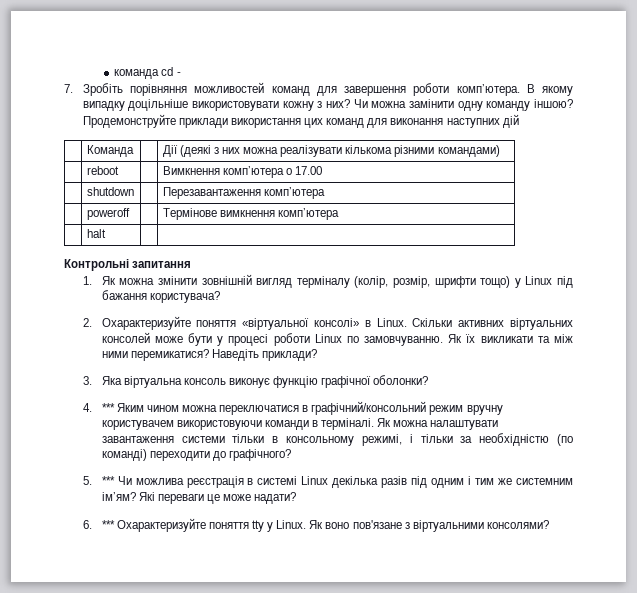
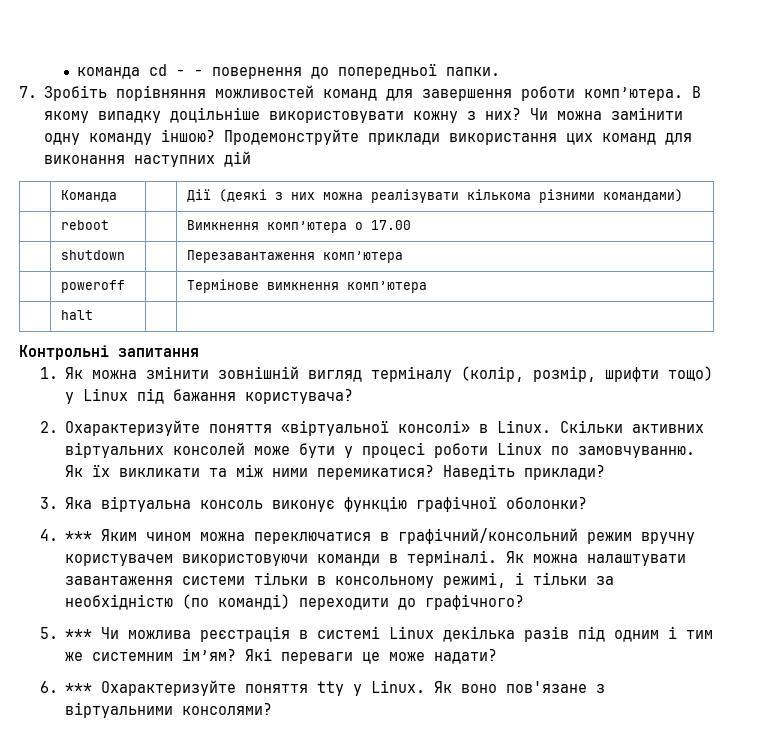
- команда cd -
+ команда cd - - повернення до попередньої папки.

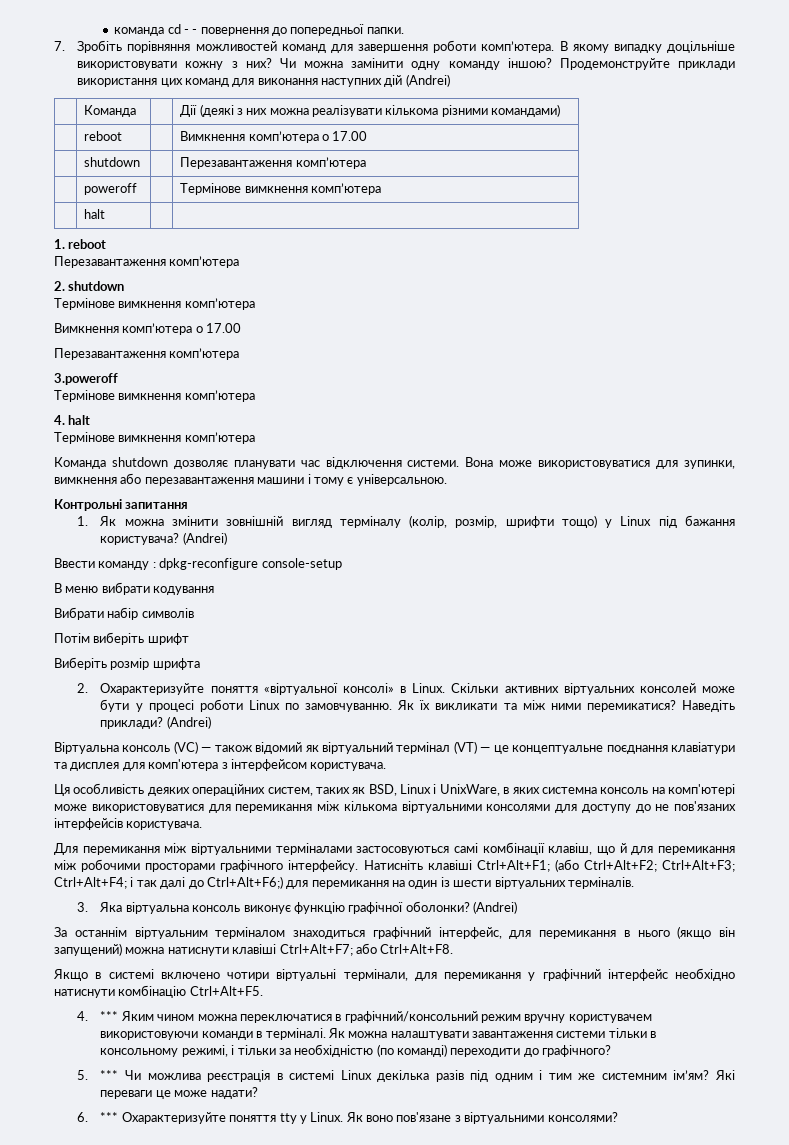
- Продемонструйте приклади використання цих команд для виконання наступних дій
+ Продемонструйте приклади використання цих команд для виконання наступних дій (Andrei)
+ 1. reboot
+ Перезавантаження комп’ютера
+ 2. shutdown
+ Термінове вимкнення комп’ютера
+ Вимкнення комп’ютера о 17.00
+ Перезавантаження комп’ютера
+ 3.poweroff
+ Термінове вимкнення комп’ютера
+ 4. halt
+ Термінове вимкнення комп’ютера
+ Команда shutdown дозволяє планувати час відключення системи. Вона може використовуватися для зупинки, вимкнення або перезавантаження машини і тому є універсальною.
- 1. Як можна змінити зовнішній вигляд терміналу (колір, розмір, шрифти тощо) у Linux під бажання користувача?
+ 1. Як можна змінити зовнішній вигляд терміналу (колір, розмір, шрифти тощо) у Linux під бажання користувача? (Andrei)
+ Ввести команду : dpkg-reconfigure console-setup
+ В меню вибрати кодування
+ Вибрати набір символів
+ Потім виберіть шрифт
+ Виберіть розмір шрифта
- Наведіть приклади?
+ Наведіть приклади? (Andrei)
+ Віртуальна консоль (VC) — також відомий як віртуальний термінал (VT) — це концептуальне поєднання клавіатури та дисплея для комп'ютера з інтерфейсом користувача.
+ Ця особливість деяких операційних систем, таких як BSD, Linux і UnixWare, в яких системна консоль на комп'ютері може використовуватися для перемикання між кількома віртуальними консолями для доступу до не пов'язаних інтерфейсів користувача.
+ Для перемикання між віртуальними терміналами застосовуються самі комбінації клавіш, що й для перемикання між робочими просторами графічного інтерфейсу. Натисніть клавіші Ctrl+Alt+F1; (або Ctrl+Alt+F2; Ctrl+Alt+F3; Ctrl+Alt+F4; і так далі до Ctrl+Alt+F6;) для перемикання на один із шести віртуальних терміналів.
- 3. Яка віртуальна консоль виконує функцію графічної оболонки?
+ 3. Яка віртуальна консоль виконує функцію графічної оболонки? (Andrei)
+ За останнім віртуальним терміналом знаходиться графічний інтерфейс, для перемикання в нього (якщо він запущений) можна натиснути клавіші Ctrl+Alt+F7; або Ctrl+Alt+F8.
+ Якщо в системі включено чотири віртуальні термінали, для перемикання у графічний інтерфейс необхідно натиснути комбінацію Ctrl+Alt+F5.

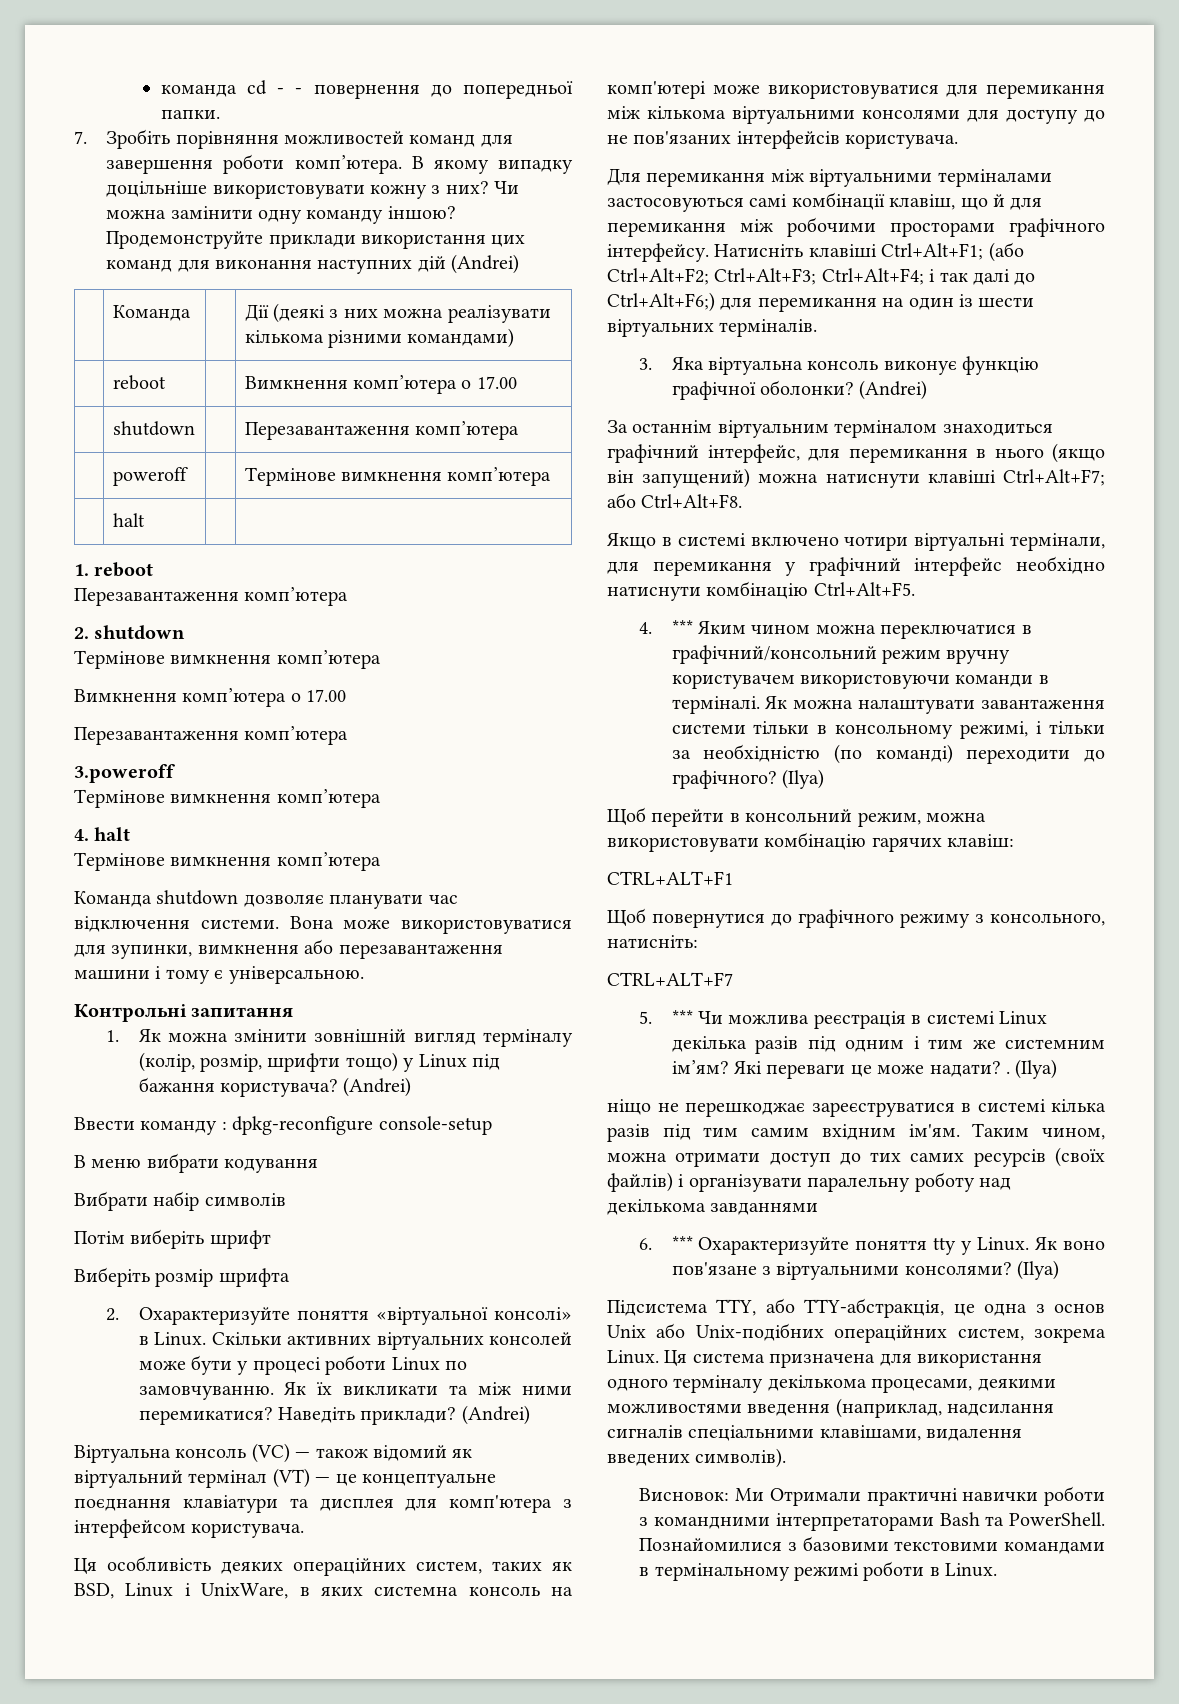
- Як можна налаштувати завантаження системи тільки в консольному режимі, і тільки за необхідністю (по команді) переходити до графічного?
+ Як можна налаштувати завантаження системи тільки в консольному режимі, і тільки за необхідністю (по команді) переходити до графічного? (Ilya)
+ Щоб перейти в консольний режим, можна використовувати комбінацію гарячих клавіш:
+ CTRL+ALT+F1
+ Щоб повернутися до графічного режиму з консольного, натисніть:
+ CTRL+ALT+F7
- Які переваги це може надати?
+ Які переваги це може надати? . (Ilya)
+ ніщо не перешкоджає зареєструватися в системі кілька разів під тим самим вхідним ім'ям. Таким чином, можна отримати доступ до тих самих ресурсів (своїх файлів) і організувати паралельну роботу над декількома завданнями
- Як воно пов'язане з віртуальними консолями?
+ Як воно пов'язане з віртуальними консолями? (Ilya)
+ Підсистема TTY, або TTY-абстракція, це одна з основ Unix або Unix-подібних операційних систем, зокрема Linux. Ця система призначена для використання одного терміналу декількома процесами, деякими можливостями введення (наприклад, надсилання сигналів спеціальними клавішами, видалення введених символів).
+ Висновок: Ми Отримали практичні навички роботи з командними інтерпретаторами Bash та PowerShell. Познайомилися з базовими текстовими командами в термінальному режимі роботи в Linux.

